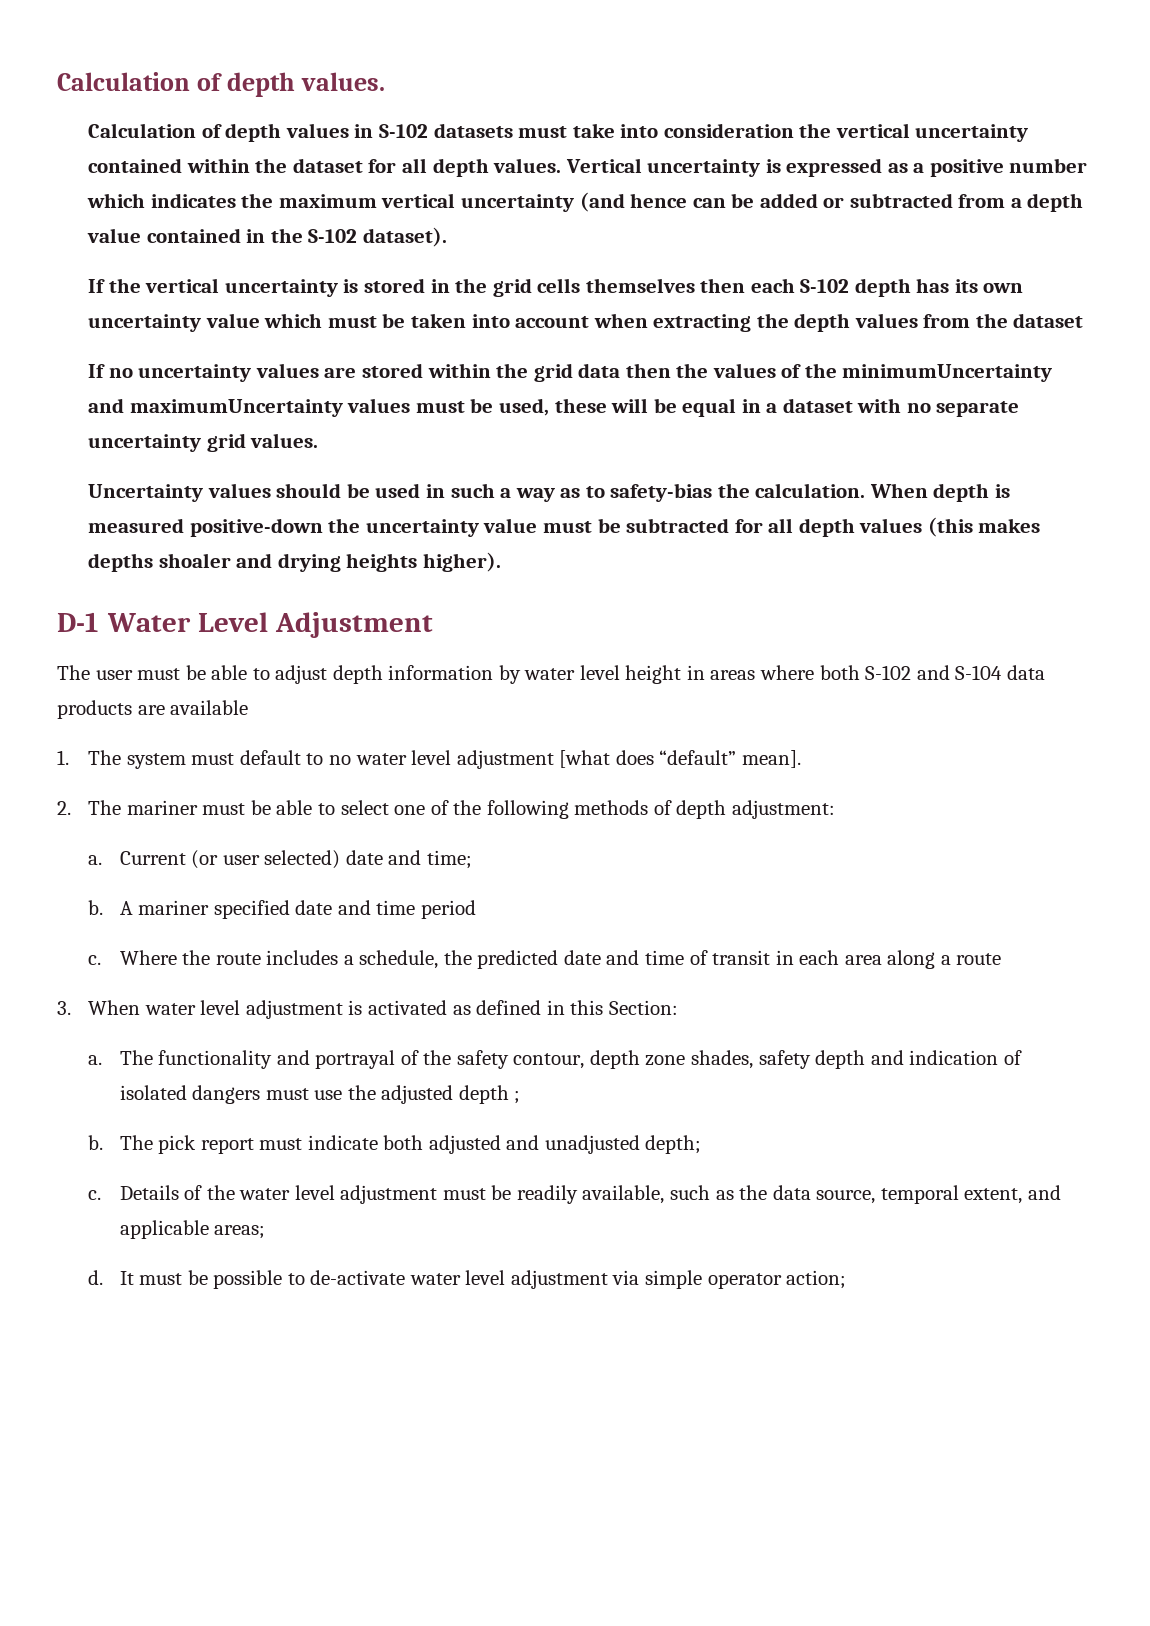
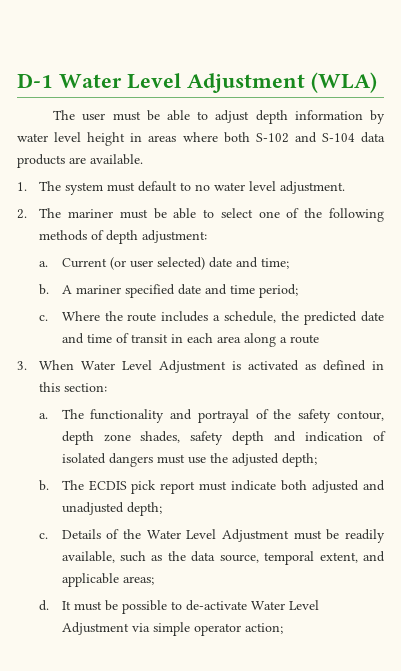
- Calculation of depth values.
- Calculation of depth values in S-102 datasets must take into consideration the vertical uncertainty contained within the dataset for all depth values. Vertical uncertainty is expressed as a positive number which indicates the maximum vertical uncertainty (and hence can be added or subtracted from a depth value contained in the S-102 dataset).
- If the vertical uncertainty is stored in the grid cells themselves then each S-102 depth has its own uncertainty value which must be taken into account when extracting the depth values from the dataset
- If no uncertainty values are stored within the grid data then the values of the minimumUncertainty and maximumUncertainty values must be used, these will be equal in a dataset with no separate uncertainty grid values.
- Uncertainty values should be used in such a way as to safety-bias the calculation. When depth is measured positive-down the uncertainty value must be subtracted for all depth values (this makes depths shoaler and drying heights higher).
- D-1 Water Level Adjustment
+ D-1 Water Level Adjustment (WLA)
- The user must be able to adjust depth information by water level height in areas where both S-102 and S-104 data products are available
+ The user must be able to adjust depth information by water level height in areas where both S-102 and S-104 data products are available.
- 1. The system must default to no water level adjustment [what does “default” mean].
+ 1. The system must default to no water level adjustment.
- A mariner specified date and time period
+ A mariner specified date and time period;
- 3. When water level adjustment is activated as defined in this Section:
+ 3. When Water Level Adjustment is activated as defined in this section:
- The functionality and portrayal of the safety contour, depth zone shades, safety depth and indication of isolated dangers must use the adjusted depth ;
+ The functionality and portrayal of the safety contour, depth zone shades, safety depth and indication of isolated dangers must use the adjusted depth;
- The pick report must indicate both adjusted and unadjusted depth;
+ The ECDIS pick report must indicate both adjusted and unadjusted depth;
- Details of the water level adjustment must be readily available, such as the data source, temporal extent, and applicable areas;
+ Details of the Water Level Adjustment must be readily available, such as the data source, temporal extent, and applicable areas;
- It must be possible to de-activate water level adjustment via simple operator action;
+ It must be possible to de-activate Water Level Adjustment via simple operator action;

